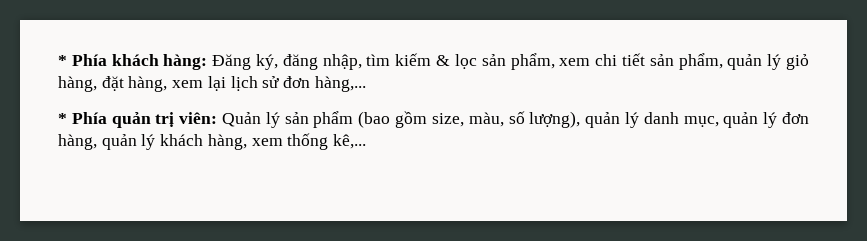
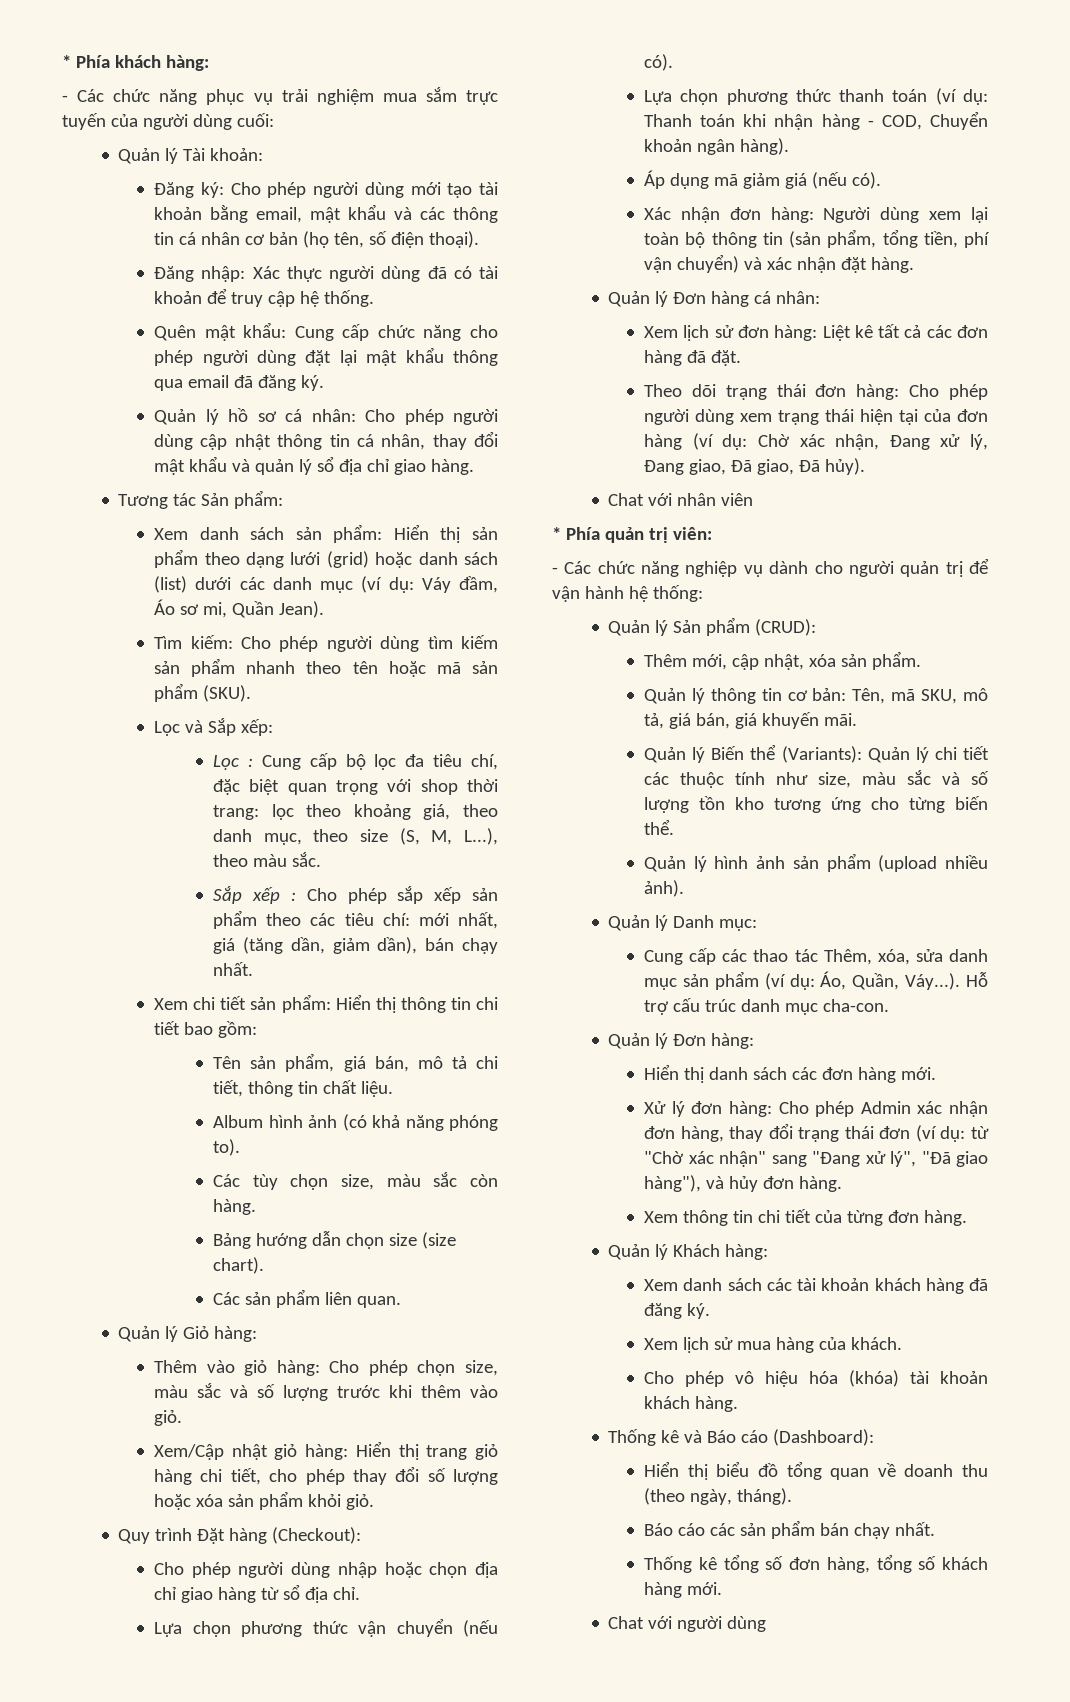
- * Phía khách hàng: Đăng ký, đăng nhập, tìm kiếm & lọc sản phẩm, xem chi tiết sản phẩm, quản lý giỏ hàng, đặt hàng, xem lại lịch sử đơn hàng,...
+ * Phía khách hàng:
+ - Các chức năng phục vụ trải nghiệm mua sắm trực tuyến của người dùng cuối:
+ Quản lý Tài khoản:
+ Đăng ký: Cho phép người dùng mới tạo tài khoản bằng email, mật khẩu và các thông tin cá nhân cơ bản (họ tên, số điện thoại).
+ Đăng nhập: Xác thực người dùng đã có tài khoản để truy cập hệ thống.
+ Quên mật khẩu: Cung cấp chức năng cho phép người dùng đặt lại mật khẩu thông qua email đã đăng ký.
+ Quản lý hồ sơ cá nhân: Cho phép người dùng cập nhật thông tin cá nhân, thay đổi mật khẩu và quản lý sổ địa chỉ giao hàng.
+ Tương tác Sản phẩm:
+ Xem danh sách sản phẩm: Hiển thị sản phẩm theo dạng lưới (grid) hoặc danh sách (list) dưới các danh mục (ví dụ: Váy đầm, Áo sơ mi, Quần Jean).
+ Tìm kiếm: Cho phép người dùng tìm kiếm sản phẩm nhanh theo tên hoặc mã sản phẩm (SKU).
+ Lọc và Sắp xếp:
+ Lọc : Cung cấp bộ lọc đa tiêu chí, đặc biệt quan trọng với shop thời trang: lọc theo khoảng giá, theo danh mục, theo size (S, M, L...), theo màu sắc.
+ Sắp xếp : Cho phép sắp xếp sản phẩm theo các tiêu chí: mới nhất, giá (tăng dần, giảm dần), bán chạy nhất.
+ Xem chi tiết sản phẩm: Hiển thị thông tin chi tiết bao gồm:
+ Tên sản phẩm, giá bán, mô tả chi tiết, thông tin chất liệu.
+ Album hình ảnh (có khả năng phóng to).
+ Các tùy chọn size, màu sắc còn hàng.
+ Bảng hướng dẫn chọn size (size chart).
+ Các sản phẩm liên quan.
+ Quản lý Giỏ hàng:
+ Thêm vào giỏ hàng: Cho phép chọn size, màu sắc và số lượng trước khi thêm vào giỏ.
+ Xem/Cập nhật giỏ hàng: Hiển thị trang giỏ hàng chi tiết, cho phép thay đổi số lượng hoặc xóa sản phẩm khỏi giỏ.
+ Quy trình Đặt hàng (Checkout):
+ Cho phép người dùng nhập hoặc chọn địa chỉ giao hàng từ sổ địa chỉ.
+ Lựa chọn phương thức vận chuyển (nếu có).
+ Lựa chọn phương thức thanh toán (ví dụ: Thanh toán khi nhận hàng - COD, Chuyển khoản ngân hàng).
+ Áp dụng mã giảm giá (nếu có).
+ Xác nhận đơn hàng: Người dùng xem lại toàn bộ thông tin (sản phẩm, tổng tiền, phí vận chuyển) và xác nhận đặt hàng.
+ Quản lý Đơn hàng cá nhân:
+ Xem lịch sử đơn hàng: Liệt kê tất cả các đơn hàng đã đặt.
+ Theo dõi trạng thái đơn hàng: Cho phép người dùng xem trạng thái hiện tại của đơn hàng (ví dụ: Chờ xác nhận, Đang xử lý, Đang giao, Đã giao, Đã hủy).
+ Chat với nhân viên
- * Phía quản trị viên: Quản lý sản phẩm (bao gồm size, màu, số lượng), quản lý danh mục, quản lý đơn hàng, quản lý khách hàng, xem thống kê,...
+ * Phía quản trị viên:
+ - Các chức năng nghiệp vụ dành cho người quản trị để vận hành hệ thống:
+ Quản lý Sản phẩm (CRUD):
+ Thêm mới, cập nhật, xóa sản phẩm.
+ Quản lý thông tin cơ bản: Tên, mã SKU, mô tả, giá bán, giá khuyến mãi.
+ Quản lý Biến thể (Variants): Quản lý chi tiết các thuộc tính như size, màu sắc và số lượng tồn kho tương ứng cho từng biến thể.
+ Quản lý hình ảnh sản phẩm (upload nhiều ảnh).
+ Quản lý Danh mục:
+ Cung cấp các thao tác Thêm, xóa, sửa danh mục sản phẩm (ví dụ: Áo, Quần, Váy...). Hỗ trợ cấu trúc danh mục cha-con.
+ Quản lý Đơn hàng:
+ Hiển thị danh sách các đơn hàng mới.
+ Xử lý đơn hàng: Cho phép Admin xác nhận đơn hàng, thay đổi trạng thái đơn (ví dụ: từ "Chờ xác nhận" sang "Đang xử lý", "Đã giao hàng"), và hủy đơn hàng.
+ Xem thông tin chi tiết của từng đơn hàng.
+ Quản lý Khách hàng:
+ Xem danh sách các tài khoản khách hàng đã đăng ký.
+ Xem lịch sử mua hàng của khách.
+ Cho phép vô hiệu hóa (khóa) tài khoản khách hàng.
+ Thống kê và Báo cáo (Dashboard):
+ Hiển thị biểu đồ tổng quan về doanh thu (theo ngày, tháng).
+ Báo cáo các sản phẩm bán chạy nhất.
+ Thống kê tổng số đơn hàng, tổng số khách hàng mới.
+ Chat với người dùng

